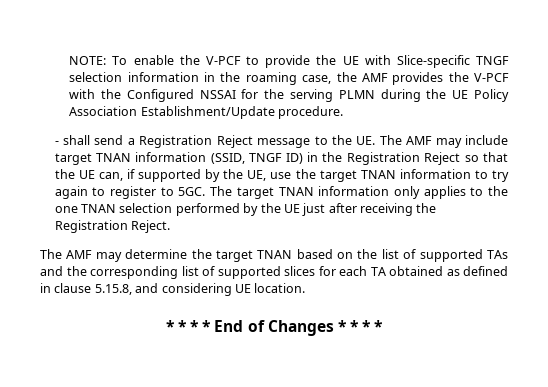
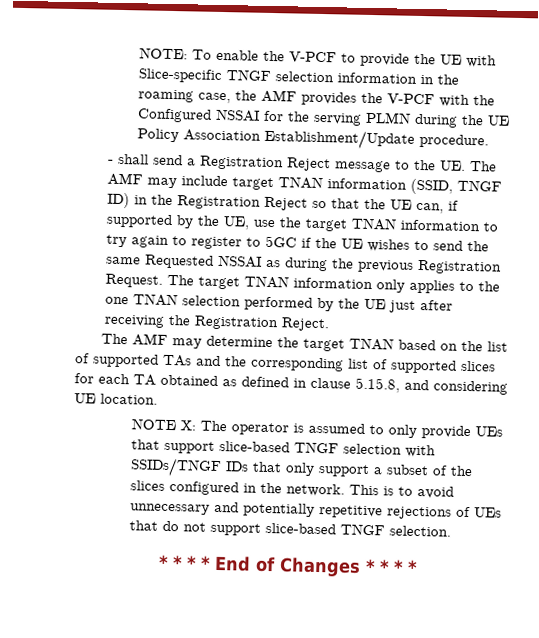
- - shall send a Registration Reject message to the UE. The AMF may include target TNAN information (SSID, TNGF ID) in the Registration Reject so that the UE can, if supported by the UE, use the target TNAN information to try again to register to 5GC.
+ - shall send a Registration Reject message to the UE. The AMF may include target TNAN information (SSID, TNGF ID) in the Registration Reject so that the UE can, if supported by the UE, use the target TNAN information to try again to register to 5GC if the UE wishes to send the same Requested NSSAI as during the previous Registration Request.
+ NOTE X: The operator is assumed to only provide UEs that support slice-based TNGF selection with SSIDs/TNGF IDs that only support a subset of the slices configured in the network. This is to avoid unnecessary and potentially repetitive rejections of UEs that do not support slice-based TNGF selection.

